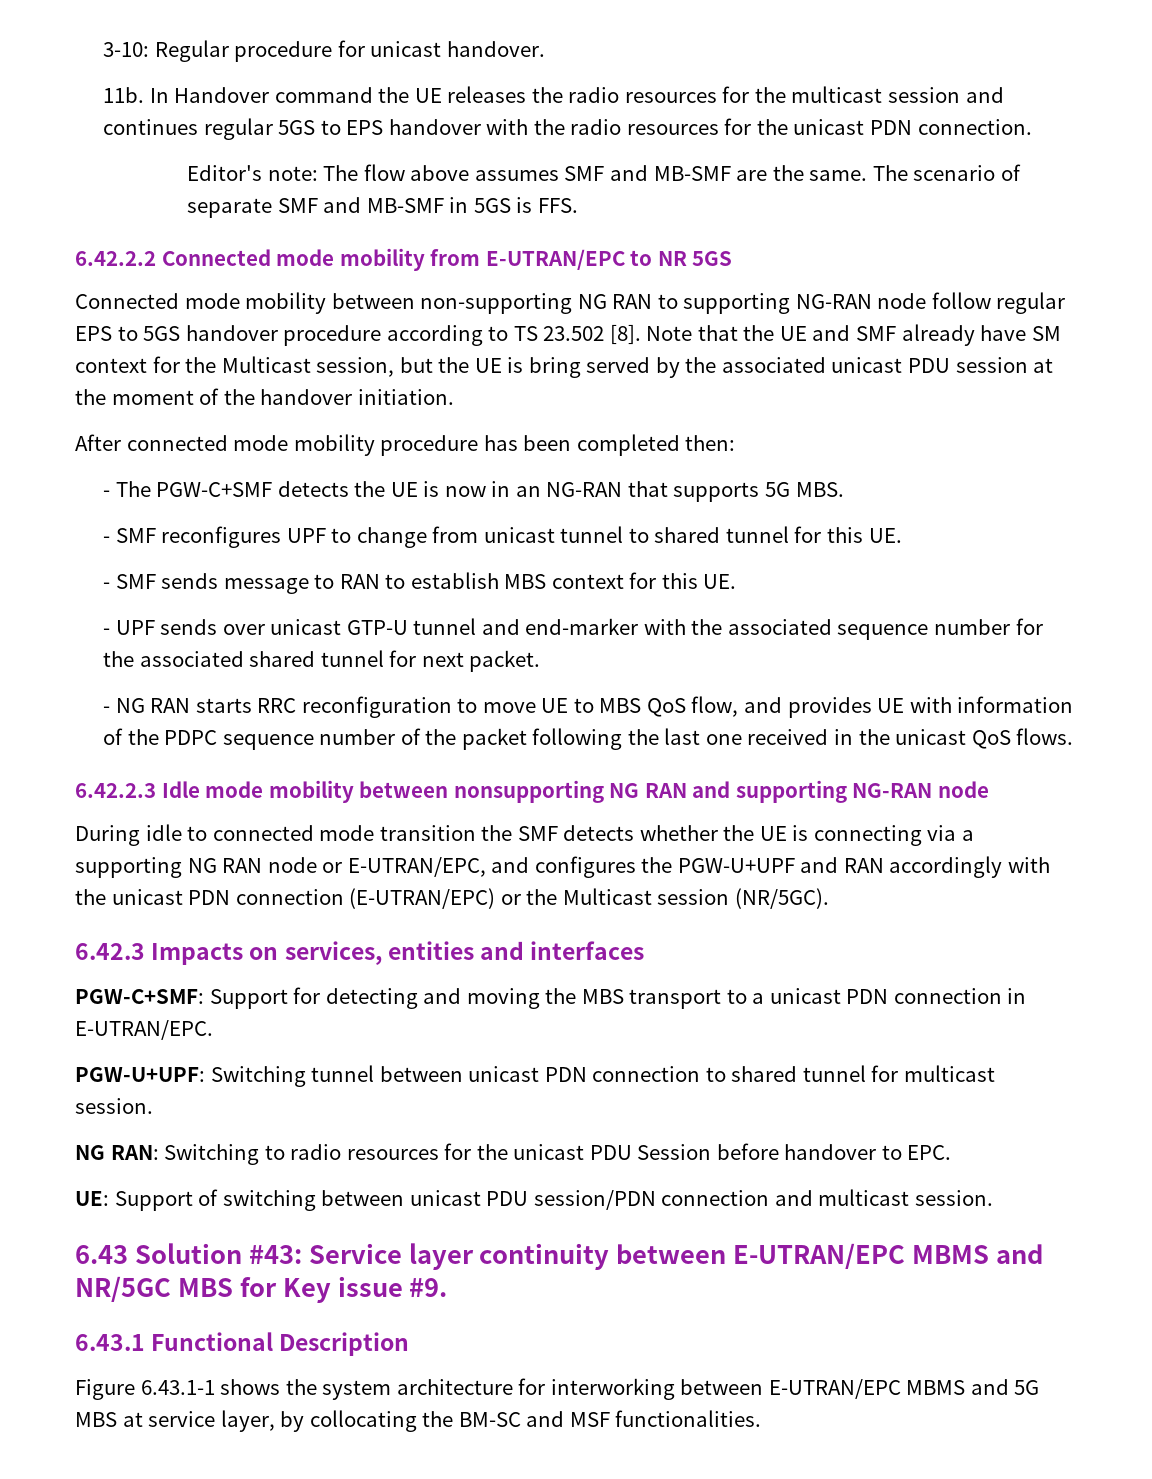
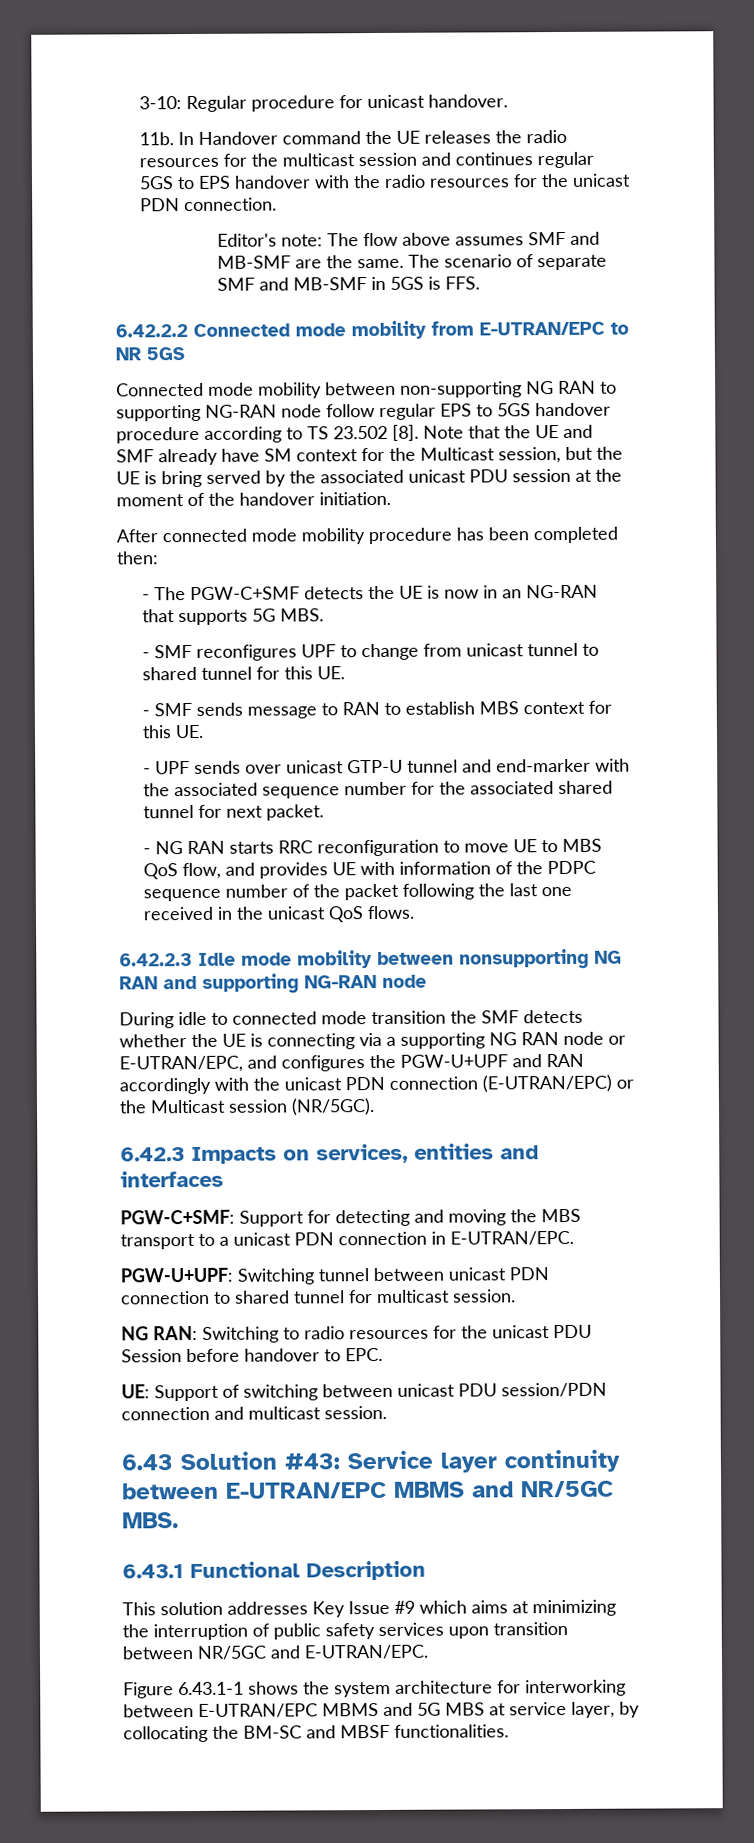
- 6.43 Solution #43: Service layer continuity between E-UTRAN/EPC MBMS and NR/5GC MBS for Key issue #9.
+ 6.43 Solution #43: Service layer continuity between E-UTRAN/EPC MBMS and NR/5GC MBS.
  6.43.1 Functional Description
+ This solution addresses Key Issue #9 which aims at minimizing the interruption of public safety services upon transition between NR/5GC and E-UTRAN/EPC.
- Figure 6.43.1-1 shows the system architecture for interworking between E-UTRAN/EPC MBMS and 5G MBS at service layer, by collocating the BM-SC and MSF functionalities.
+ Figure 6.43.1-1 shows the system architecture for interworking between E-UTRAN/EPC MBMS and 5G MBS at service layer, by collocating the BM-SC and MBSF functionalities.

